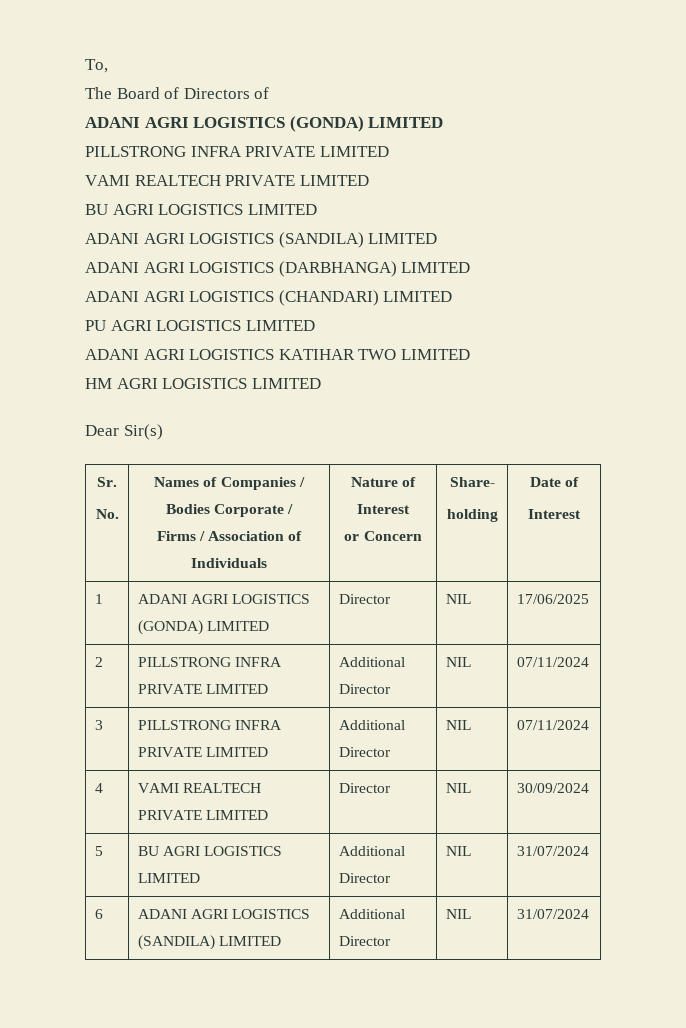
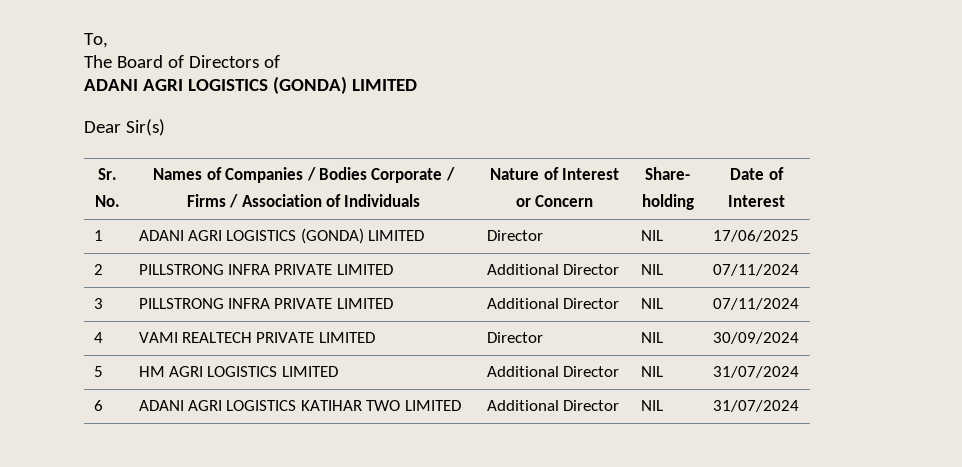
  The Board of Directors of
  ADANI AGRI LOGISTICS (GONDA) LIMITED
- PILLSTRONG INFRA PRIVATE LIMITED
- VAMI REALTECH PRIVATE LIMITED
- BU AGRI LOGISTICS LIMITED
- ADANI AGRI LOGISTICS (SANDILA) LIMITED
- ADANI AGRI LOGISTICS (DARBHANGA) LIMITED
- ADANI AGRI LOGISTICS (CHANDARI) LIMITED
- PU AGRI LOGISTICS LIMITED
- ADANI AGRI LOGISTICS KATIHAR TWO LIMITED
- HM AGRI LOGISTICS LIMITED
- 5 | BU AGRI LOGISTICS LIMITED | Additional Director | NIL | 31/07/2024
+ 5 | HM AGRI LOGISTICS LIMITED | Additional Director | NIL | 31/07/2024
- 6 | ADANI AGRI LOGISTICS (SANDILA) LIMITED | Additional Director | NIL | 31/07/2024
+ 6 | ADANI AGRI LOGISTICS KATIHAR TWO LIMITED | Additional Director | NIL | 31/07/2024

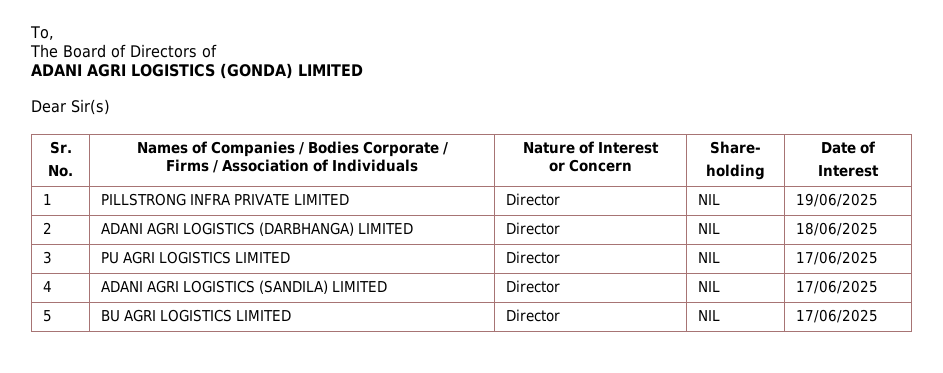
- 1 | ADANI AGRI LOGISTICS (GONDA) LIMITED | Director | NIL | 17/06/2025
- 2 | PILLSTRONG INFRA PRIVATE LIMITED | Additional Director | NIL | 07/11/2024
- 3 | PILLSTRONG INFRA PRIVATE LIMITED | Additional Director | NIL | 07/11/2024
- 4 | VAMI REALTECH PRIVATE LIMITED | Director | NIL | 30/09/2024
+ 1 | PILLSTRONG INFRA PRIVATE LIMITED | Director | NIL | 19/06/2025
+ 2 | ADANI AGRI LOGISTICS (DARBHANGA) LIMITED | Director | NIL | 18/06/2025
+ 3 | PU AGRI LOGISTICS LIMITED | Director | NIL | 17/06/2025
+ 4 | ADANI AGRI LOGISTICS (SANDILA) LIMITED | Director | NIL | 17/06/2025
- 5 | HM AGRI LOGISTICS LIMITED | Additional Director | NIL | 31/07/2024
- 6 | ADANI AGRI LOGISTICS KATIHAR TWO LIMITED | Additional Director | NIL | 31/07/2024
+ 5 | BU AGRI LOGISTICS LIMITED | Director | NIL | 17/06/2025

